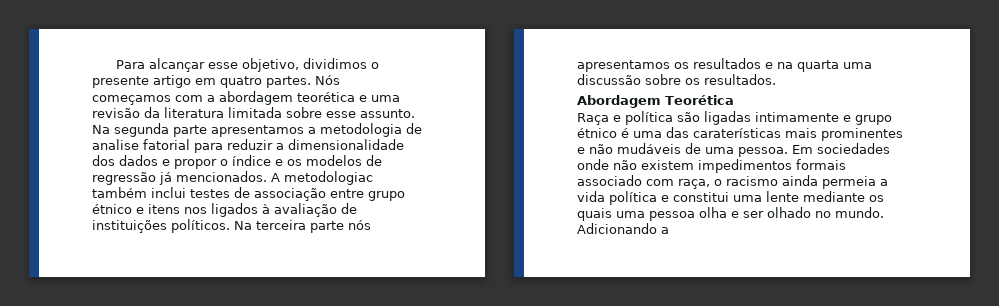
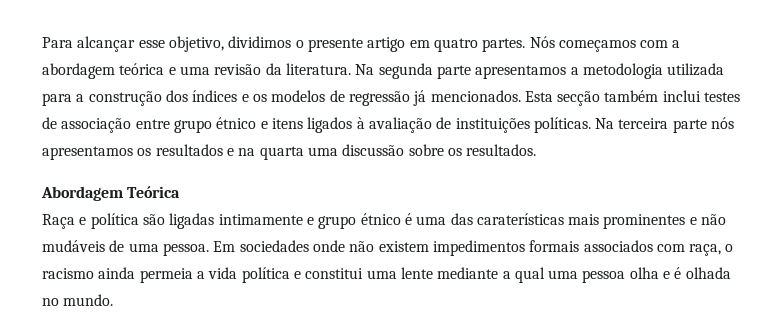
- Nós começamos com a abordagem teorética e uma revisão da literatura limitada sobre esse assunto.
+ Nós começamos com a abordagem teórica e uma revisão da literatura.
- Na segunda parte apresentamos a metodologia de analise fatorial para reduzir a dimensionalidade dos dados e propor o índice e os modelos de regressão já mencionados.
+ Na segunda parte apresentamos a metodologia utilizada para a construção dos índices e os modelos de regressão já mencionados.
- A metodologiac também inclui testes de associação entre grupo étnico e itens nos ligados à avaliação de instituições políticos.
+ Esta secção também inclui testes de associação entre grupo étnico e itens ligados à avaliação de instituições políticas.
- Abordagem Teorética
+ Abordagem Teórica
- Em sociedades onde não existem impedimentos formais associado com raça, o racismo ainda permeia a vida política e constitui uma lente mediante os quais uma pessoa olha e ser olhado no mundo. Adicionando a
+ Em sociedades onde não existem impedimentos formais associados com raça, o racismo ainda permeia a vida política e constitui uma lente mediante a qual uma pessoa olha e é olhada no mundo.

